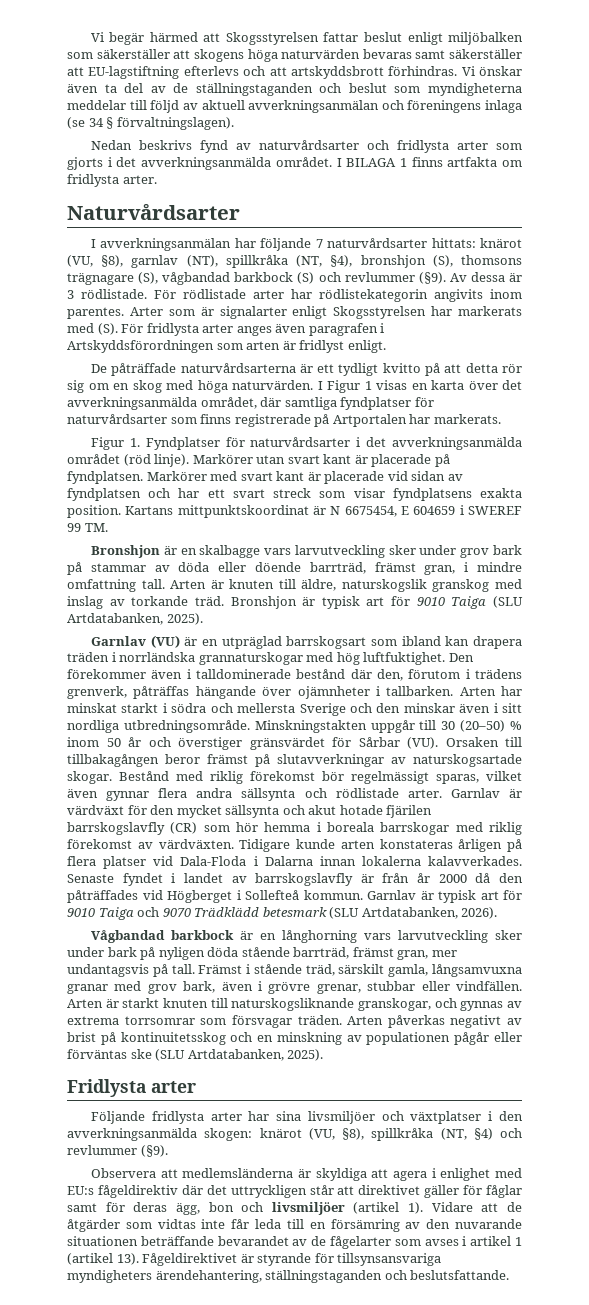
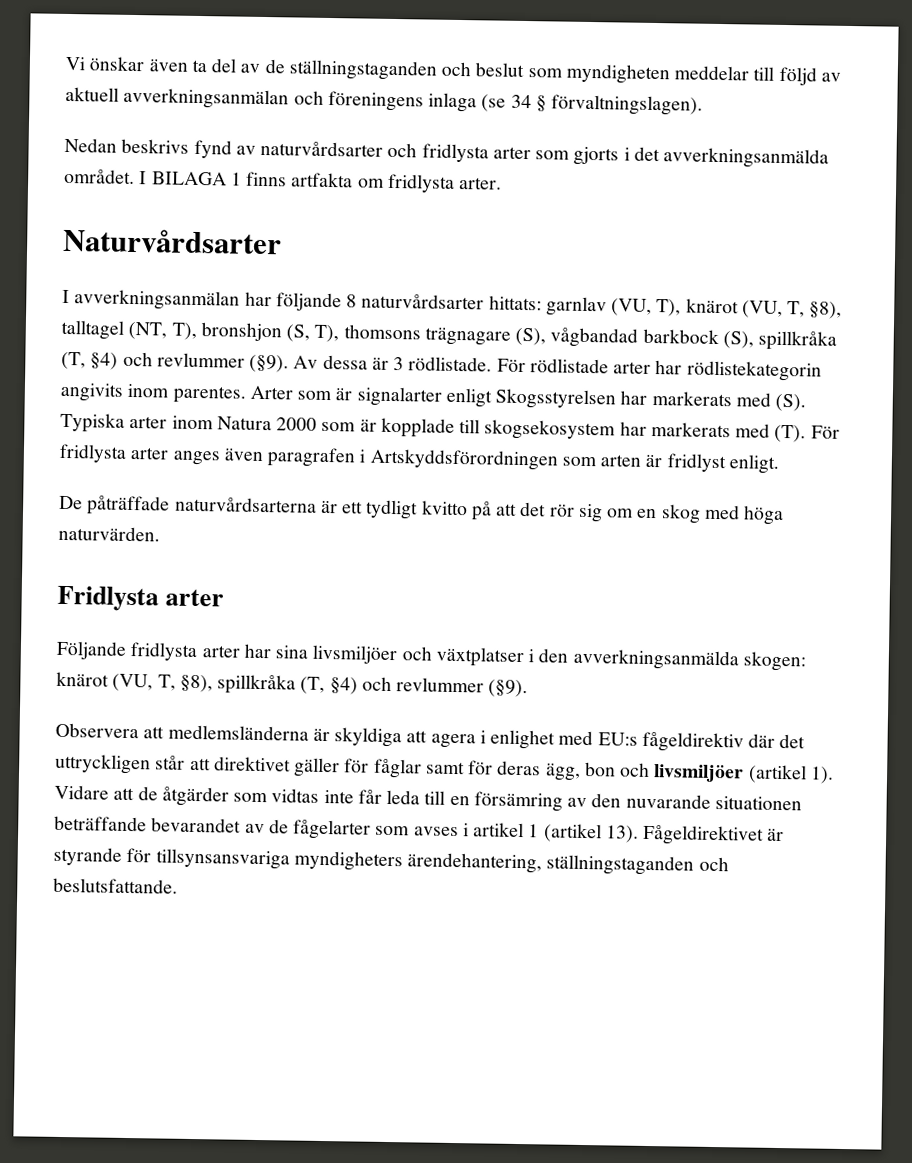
- Vi begär härmed att Skogsstyrelsen fattar beslut enligt miljöbalken som säkerställer att skogens höga naturvärden bevaras samt säkerställer att EU-lagstiftning efterlevs och att artskyddsbrott förhindras. Vi önskar även ta del av de ställningstaganden och beslut som myndigheterna meddelar till följd av aktuell avverkningsanmälan och föreningens inlaga (se 34 § förvaltningslagen).
+ Vi önskar även ta del av de ställningstaganden och beslut som myndigheten meddelar till följd av aktuell avverkningsanmälan och föreningens inlaga (se 34 § förvaltningslagen).
- I avverkningsanmälan har följande 7 naturvårdsarter hittats: knärot (VU, §8), garnlav (NT), spillkråka (NT, §4), bronshjon (S), thomsons trägnagare (S), vågbandad barkbock (S) och revlummer (§9).
+ I avverkningsanmälan har följande 8 naturvårdsarter hittats: garnlav (VU, T), knärot (VU, T, §8), talltagel (NT, T), bronshjon (S, T), thomsons trägnagare (S), vågbandad barkbock (S), spillkråka (T, §4) och revlummer (§9).
- Arter som är signalarter enligt Skogsstyrelsen har markerats med (S). För fridlysta arter anges även paragrafen i Artskyddsförordningen som arten är fridlyst enligt.
+ Arter som är signalarter enligt Skogsstyrelsen har markerats med (S). Typiska arter inom Natura 2000 som är kopplade till skogsekosystem har markerats med (T). För fridlysta arter anges även paragrafen i Artskyddsförordningen som arten är fridlyst enligt.
- De påträffade naturvårdsarterna är ett tydligt kvitto på att detta rör sig om en skog med höga naturvärden. I Figur 1 visas en karta över det avverkningsanmälda området, där samtliga fyndplatser för naturvårdsarter som finns registrerade på Artportalen har markerats.
- Figur 1. Fyndplatser för naturvårdsarter i det avverkningsanmälda området (röd linje). Markörer utan svart kant är placerade på fyndplatsen. Markörer med svart kant är placerade vid sidan av fyndplatsen och har ett svart streck som visar fyndplatsens exakta position. Kartans mittpunktskoordinat är N 6675454, E 604659 i SWEREF 99 TM.
- Bronshjon är en skalbagge vars larvutveckling sker under grov bark på stammar av döda eller döende barrträd, främst gran, i mindre omfattning tall. Arten är knuten till äldre, naturskogslik granskog med inslag av torkande träd. Bronshjon är typisk art för 9010 Taiga (SLU Artdatabanken, 2025).
- Garnlav (VU) är en utpräglad barrskogsart som ibland kan drapera träden i norrländska grannaturskogar med hög luftfuktighet. Den förekommer även i talldominerade bestånd där den, förutom i trädens grenverk, påträffas hängande över ojämnheter i tallbarken. Arten har minskat starkt i södra och mellersta Sverige och den minskar även i sitt nordliga utbredningsområde. Minskningstakten uppgår till 30 (20–50) % inom 50 år och överstiger gränsvärdet för Sårbar (VU). Orsaken till tillbakagången beror främst på slutavverkningar av naturskogsartade skogar. Bestånd med riklig förekomst bör regelmässigt sparas, vilket även gynnar flera andra sällsynta och rödlistade arter. Garnlav är värdväxt för den mycket sällsynta och akut hotade fjärilen barrskogslavfly (CR) som hör hemma i boreala barrskogar med riklig förekomst av värdväxten. Tidigare kunde arten konstateras årligen på flera platser vid Dala-Floda i Dalarna innan lokalerna kalavverkades. Senaste fyndet i landet av barrskogslavfly är från år 2000 då den påträffades vid Högberget i Sollefteå kommun. Garnlav är typisk art för 9010 Taiga och 9070 Trädklädd betesmark (SLU Artdatabanken, 2026).
- Vågbandad barkbock är en långhorning vars larvutveckling sker under bark på nyligen döda stående barrträd, främst gran, mer undantagsvis på tall. Främst i stående träd, särskilt gamla, långsamvuxna granar med grov bark, även i grövre grenar, stubbar eller vindfällen. Arten är starkt knuten till naturskogsliknande granskogar, och gynnas av extrema torrsomrar som försvagar träden. Arten påverkas negativt av brist på kontinuitetsskog och en minskning av populationen pågår eller förväntas ske (SLU Artdatabanken, 2025).
+ De påträffade naturvårdsarterna är ett tydligt kvitto på att det rör sig om en skog med höga naturvärden.
- Följande fridlysta arter har sina livsmiljöer och växtplatser i den avverkningsanmälda skogen: knärot (VU, §8), spillkråka (NT, §4) och revlummer (§9).
+ Följande fridlysta arter har sina livsmiljöer och växtplatser i den avverkningsanmälda skogen: knärot (VU, T, §8), spillkråka (T, §4) och revlummer (§9).

